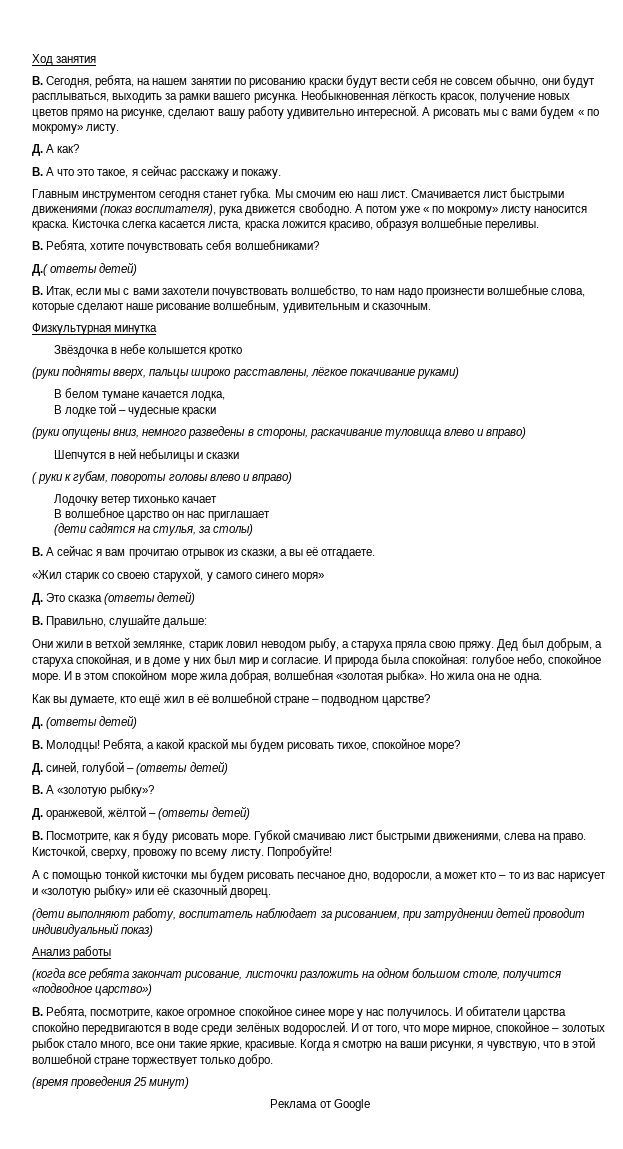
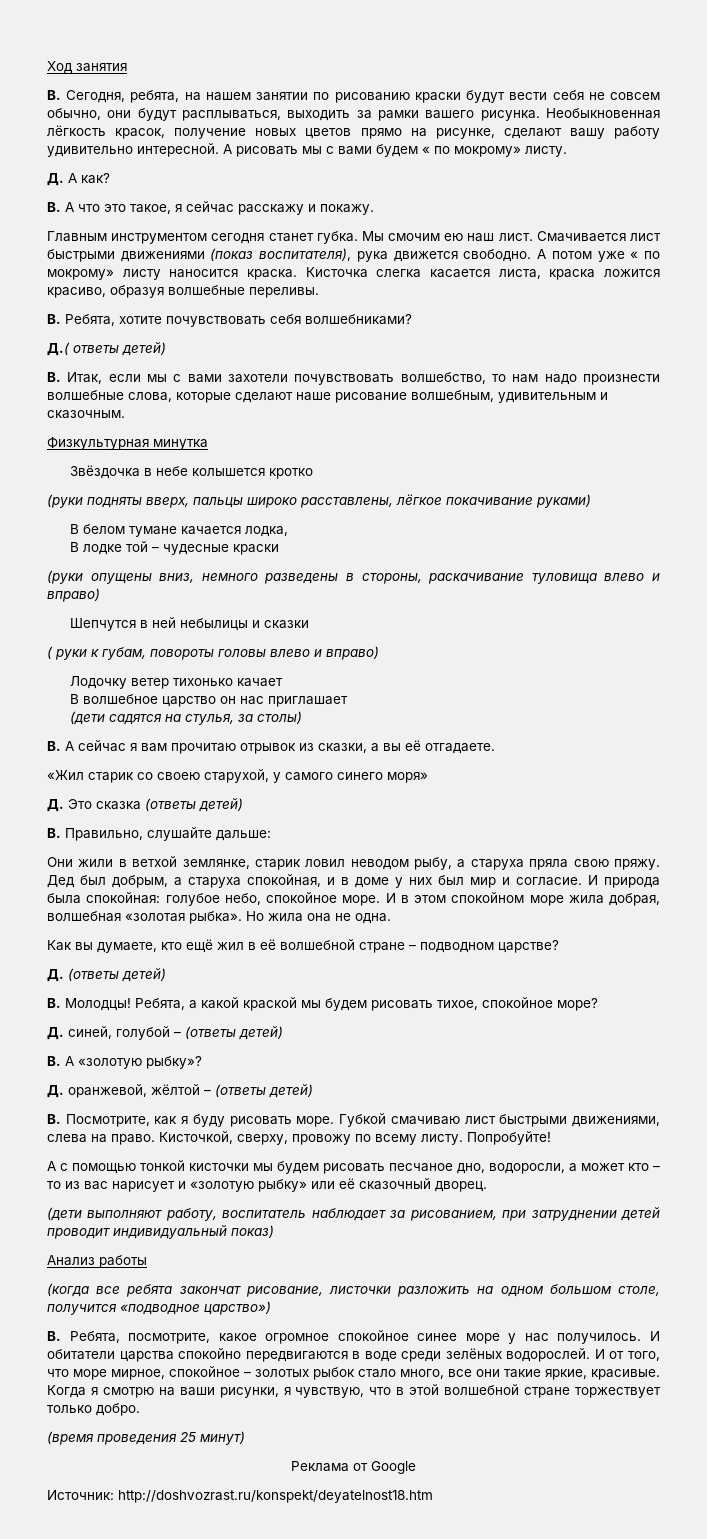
+ Источник: http://doshvozrast.ru/konspekt/deyatelnost18.htm

